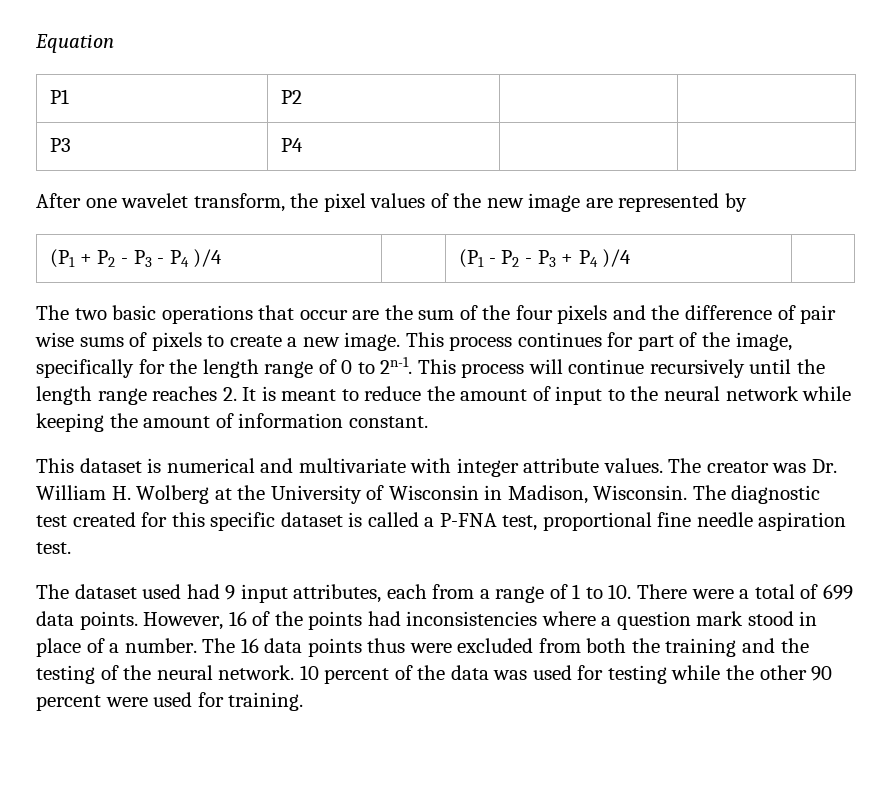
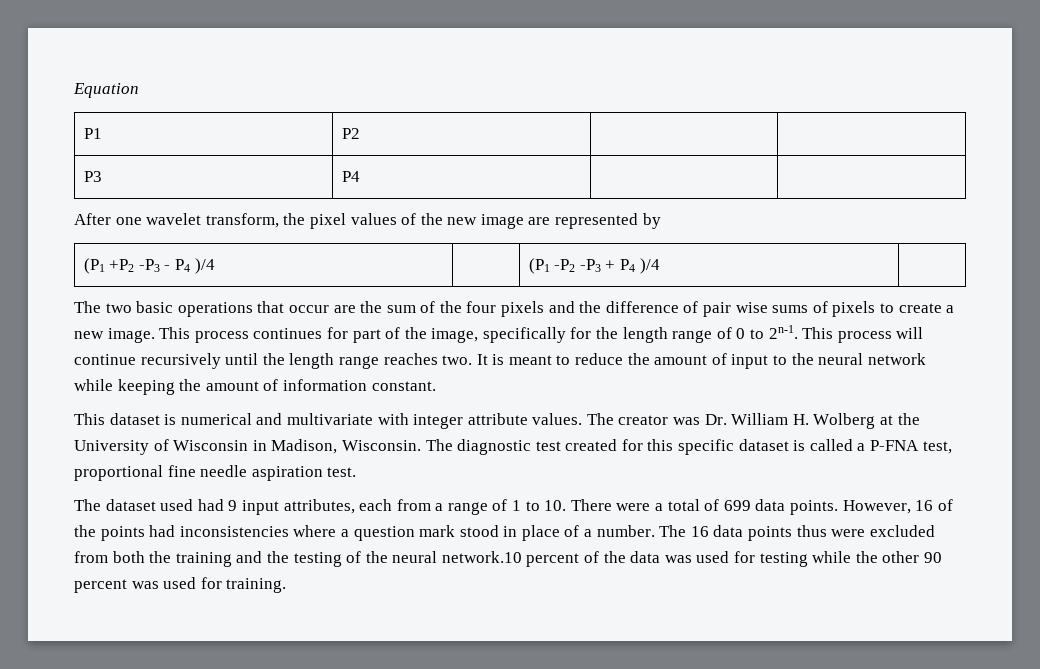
- (P1 + P2 - P3 - P4 )/4 | | (P1 - P2 - P3 + P4 )/4 |
+ (P1 +P2 -P3 - P4 )/4 | | (P1 -P2 -P3 + P4 )/4 |
- This process will continue recursively until the length range reaches 2. It is meant to reduce the amount of input to the neural network while keeping the amount of information constant.
+ This process will continue recursively until the length range reaches two. It is meant to reduce the amount of input to the neural network while keeping the amount of information constant.
- The 16 data points thus were excluded from both the training and the testing of the neural network. 10 percent of the data was used for testing while the other 90 percent were used for training.
+ The 16 data points thus were excluded from both the training and the testing of the neural network.10 percent of the data was used for testing while the other 90 percent was used for training.

